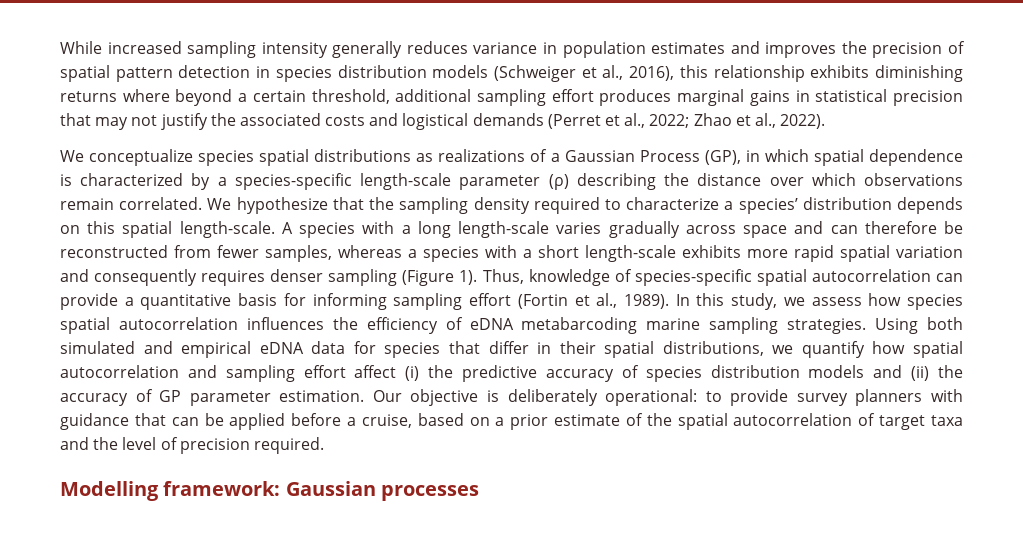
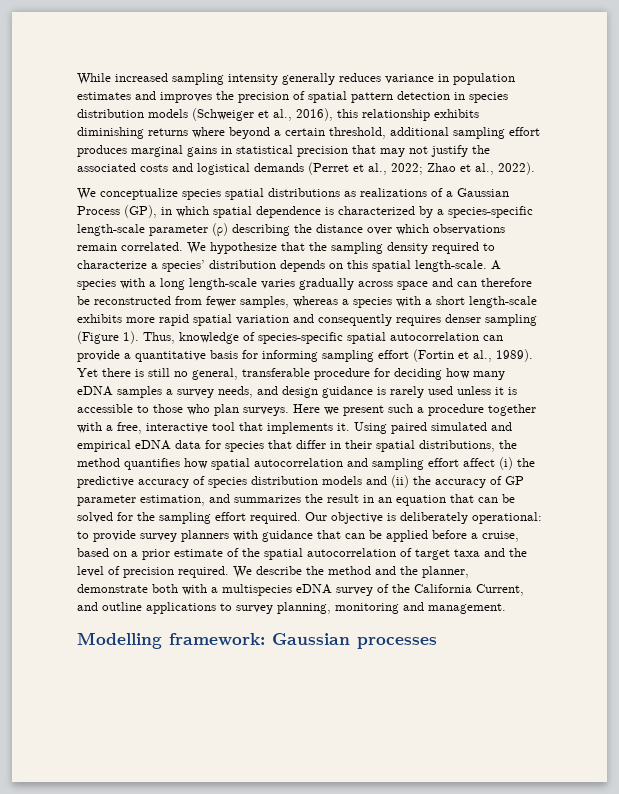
- In this study, we assess how species spatial autocorrelation influences the efficiency of eDNA metabarcoding marine sampling strategies. Using both simulated and empirical eDNA data for species that differ in their spatial distributions, we quantify how spatial autocorrelation and sampling effort affect (i) the predictive accuracy of species distribution models and (ii) the accuracy of GP parameter estimation.
+ Yet there is still no general, transferable procedure for deciding how many eDNA samples a survey needs, and design guidance is rarely used unless it is accessible to those who plan surveys. Here we present such a procedure together with a free, interactive tool that implements it. Using paired simulated and empirical eDNA data for species that differ in their spatial distributions, the method quantifies how spatial autocorrelation and sampling effort affect (i) the predictive accuracy of species distribution models and (ii) the accuracy of GP parameter estimation, and summarizes the result in an equation that can be solved for the sampling effort required.
+ We describe the method and the planner, demonstrate both with a multispecies eDNA survey of the California Current, and outline applications to survey planning, monitoring and management.

